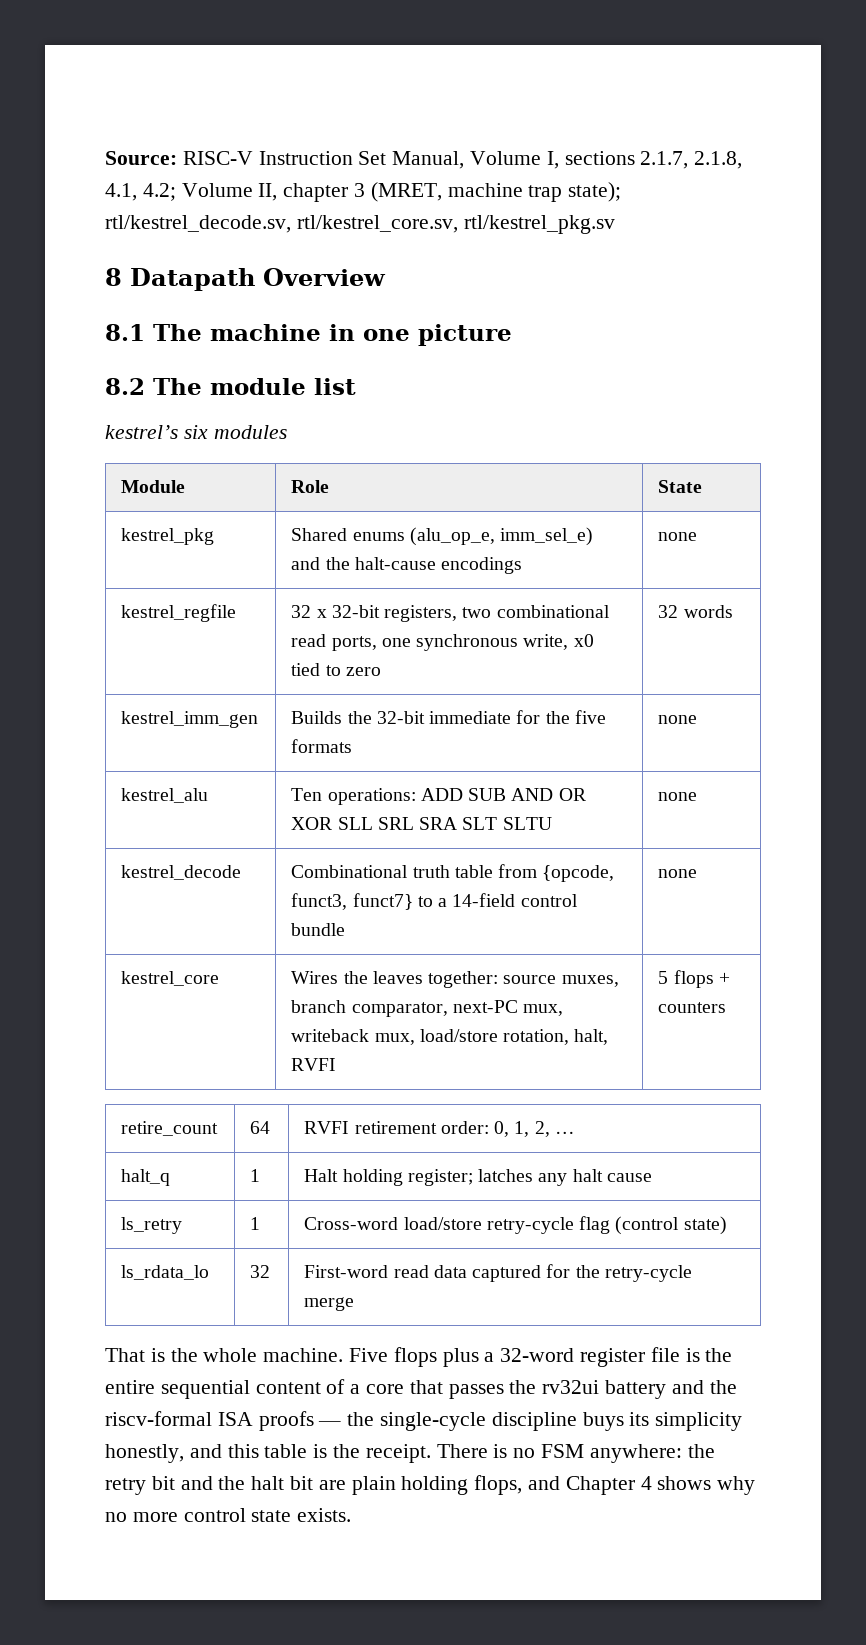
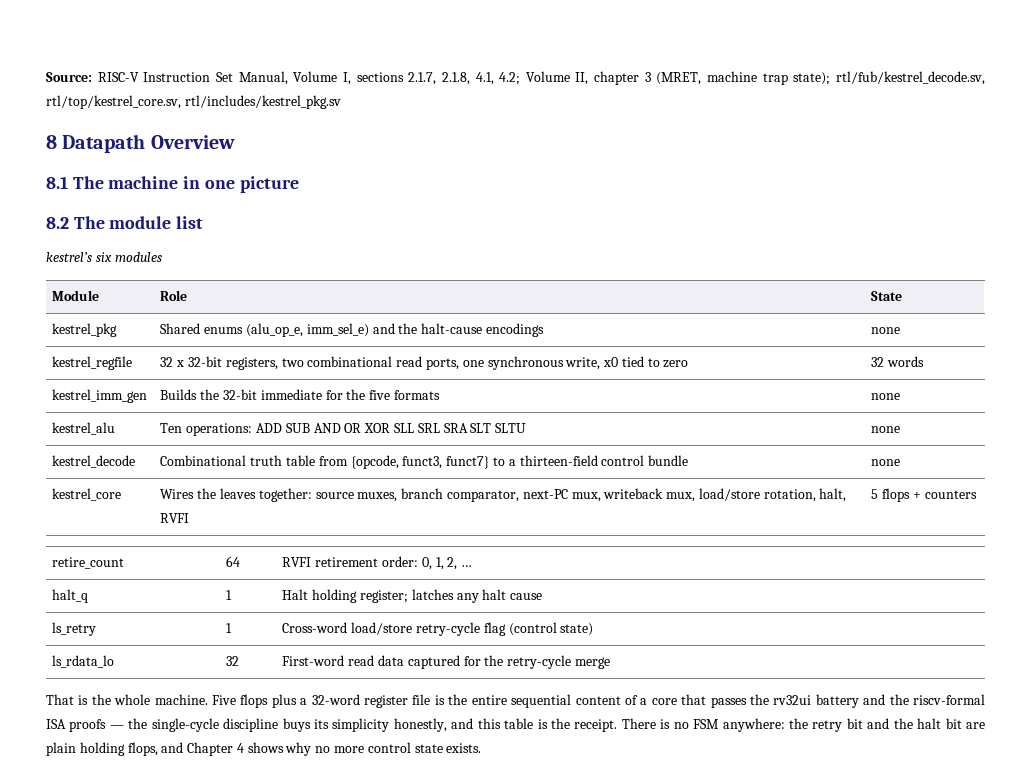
- Source: RISC-V Instruction Set Manual, Volume I, sections 2.1.7, 2.1.8, 4.1, 4.2; Volume II, chapter 3 (MRET, machine trap state); rtl/kestrel_decode.sv, rtl/kestrel_core.sv, rtl/kestrel_pkg.sv
+ Source: RISC-V Instruction Set Manual, Volume I, sections 2.1.7, 2.1.8, 4.1, 4.2; Volume II, chapter 3 (MRET, machine trap state); rtl/fub/kestrel_decode.sv, rtl/top/kestrel_core.sv, rtl/includes/kestrel_pkg.sv
- kestrel_decode | Combinational truth table from {opcode, funct3, funct7} to a 14-field control bundle | none
+ kestrel_decode | Combinational truth table from {opcode, funct3, funct7} to a thirteen-field control bundle | none

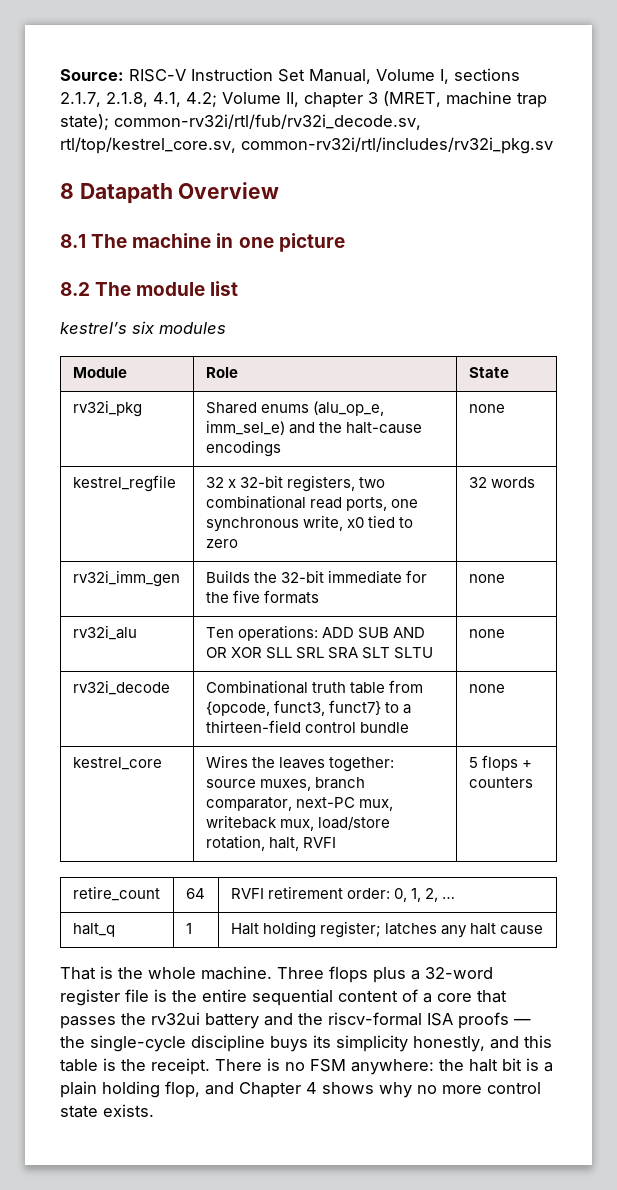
- Source: RISC-V Instruction Set Manual, Volume I, sections 2.1.7, 2.1.8, 4.1, 4.2; Volume II, chapter 3 (MRET, machine trap state); rtl/fub/kestrel_decode.sv, rtl/top/kestrel_core.sv, rtl/includes/kestrel_pkg.sv
+ Source: RISC-V Instruction Set Manual, Volume I, sections 2.1.7, 2.1.8, 4.1, 4.2; Volume II, chapter 3 (MRET, machine trap state); common-rv32i/rtl/fub/rv32i_decode.sv, rtl/top/kestrel_core.sv, common-rv32i/rtl/includes/rv32i_pkg.sv
- kestrel_pkg | Shared enums (alu_op_e, imm_sel_e) and the halt-cause encodings | none
+ rv32i_pkg | Shared enums (alu_op_e, imm_sel_e) and the halt-cause encodings | none
- kestrel_imm_gen | Builds the 32-bit immediate for the five formats | none
+ rv32i_imm_gen | Builds the 32-bit immediate for the five formats | none
- kestrel_alu | Ten operations: ADD SUB AND OR XOR SLL SRL SRA SLT SLTU | none
+ rv32i_alu | Ten operations: ADD SUB AND OR XOR SLL SRL SRA SLT SLTU | none
- kestrel_decode | Combinational truth table from {opcode, funct3, funct7} to a thirteen-field control bundle | none
+ rv32i_decode | Combinational truth table from {opcode, funct3, funct7} to a thirteen-field control bundle | none
- ls_retry | 1 | Cross-word load/store retry-cycle flag (control state)
- ls_rdata_lo | 32 | First-word read data captured for the retry-cycle merge
- Five flops plus a 32-word register file is the entire sequential content of a core that passes the rv32ui battery and the riscv-formal ISA proofs — the single-cycle discipline buys its simplicity honestly, and this table is the receipt.
+ Three flops plus a 32-word register file is the entire sequential content of a core that passes the rv32ui battery and the riscv-formal ISA proofs — the single-cycle discipline buys its simplicity honestly, and this table is the receipt.
- There is no FSM anywhere: the retry bit and the halt bit are plain holding flops, and Chapter 4 shows why no more control state exists.
+ There is no FSM anywhere: the halt bit is a plain holding flop, and Chapter 4 shows why no more control state exists.

